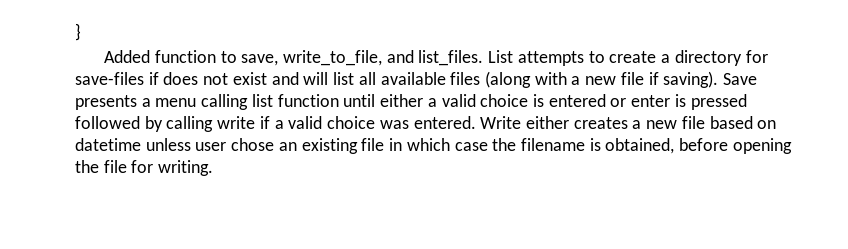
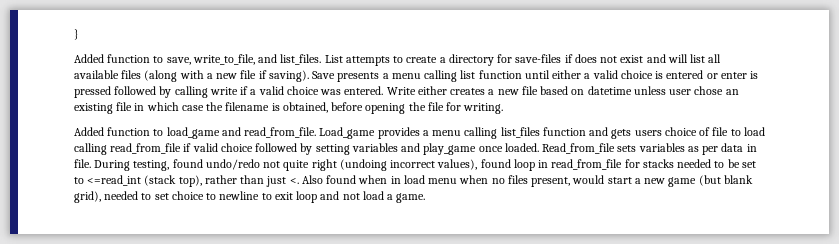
+ Added function to load_game and read_from_file. Load_game provides a menu calling list_files function and gets users choice of file to load calling read_from_file if valid choice followed by setting variables and play_game once loaded. Read_from_file sets variables as per data in file. During testing, found undo/redo not quite right (undoing incorrect values), found loop in read_from_file for stacks needed to be set to <=read_int (stack top), rather than just <. Also found when in load menu when no files present, would start a new game (but blank grid), needed to set choice to newline to exit loop and not load a game.

